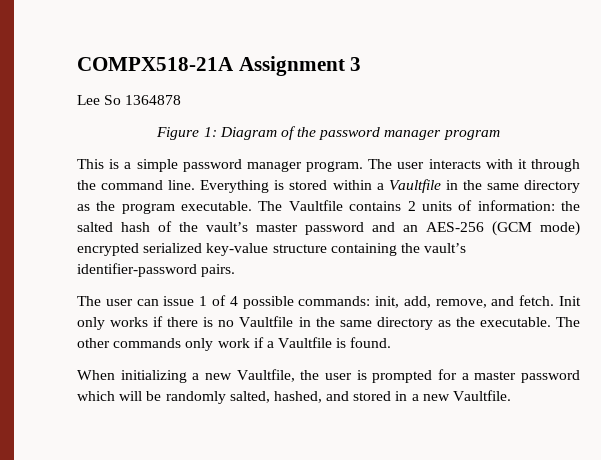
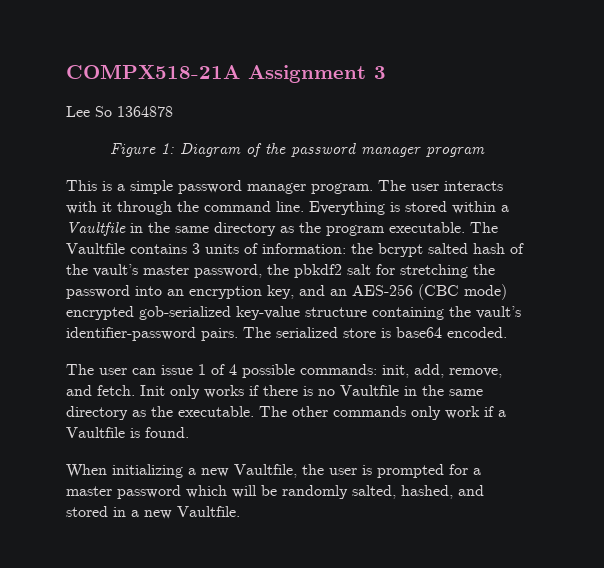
- The Vaultfile contains 2 units of information: the salted hash of the vault’s master password and an AES-256 (GCM mode) encrypted serialized key-value structure containing the vault’s identifier-password pairs.
+ The Vaultfile contains 3 units of information: the bcrypt salted hash of the vault’s master password, the pbkdf2 salt for stretching the password into an encryption key, and an AES-256 (CBC mode) encrypted gob-serialized key-value structure containing the vault’s identifier-password pairs. The serialized store is base64 encoded.

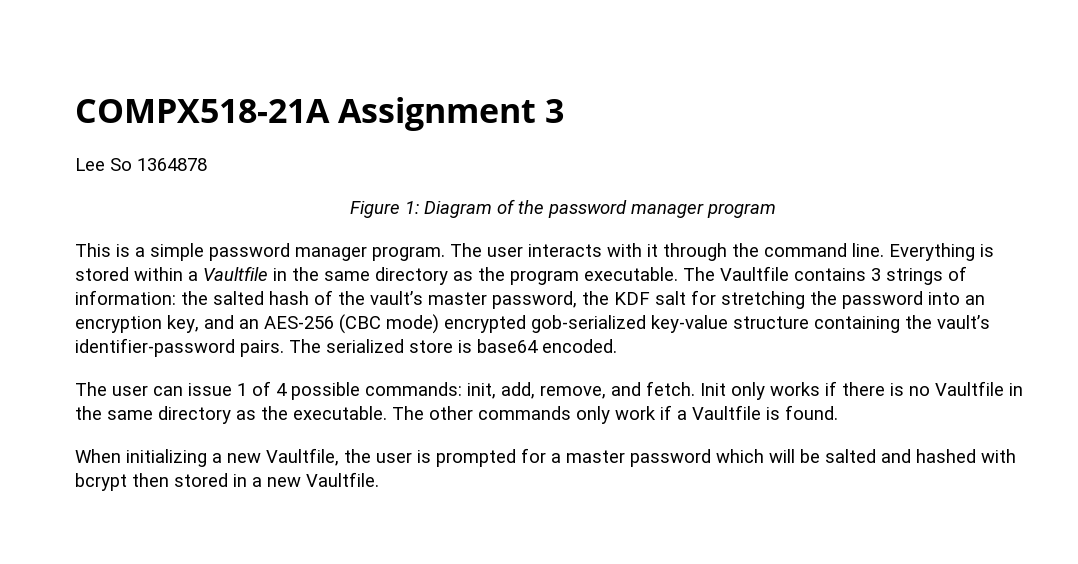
- The Vaultfile contains 3 units of information: the bcrypt salted hash of the vault’s master password, the pbkdf2 salt for stretching the password into an encryption key, and an AES-256 (CBC mode) encrypted gob-serialized key-value structure containing the vault’s identifier-password pairs.
+ The Vaultfile contains 3 strings of information: the salted hash of the vault’s master password, the KDF salt for stretching the password into an encryption key, and an AES-256 (CBC mode) encrypted gob-serialized key-value structure containing the vault’s identifier-password pairs.
- When initializing a new Vaultfile, the user is prompted for a master password which will be randomly salted, hashed, and stored in a new Vaultfile.
+ When initializing a new Vaultfile, the user is prompted for a master password which will be salted and hashed with bcrypt then stored in a new Vaultfile.

